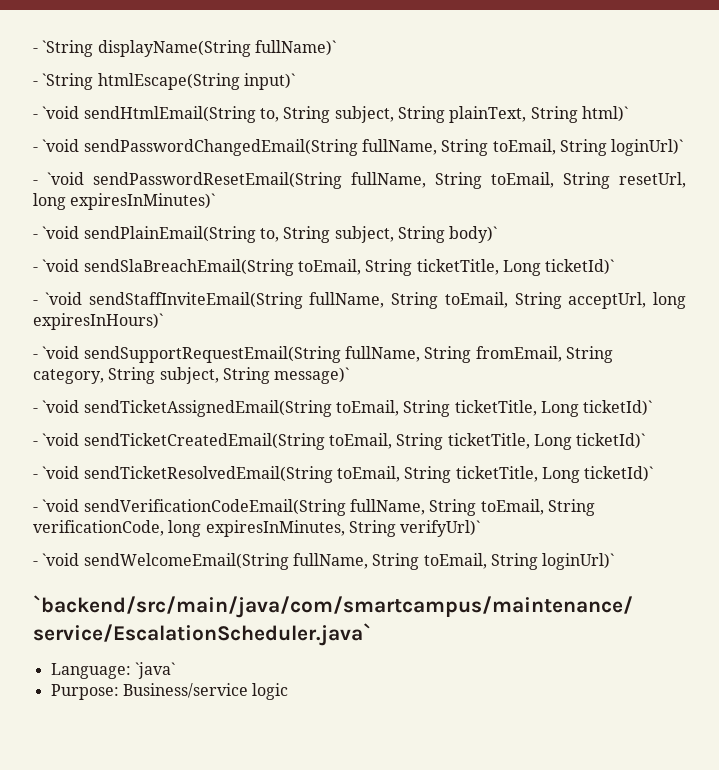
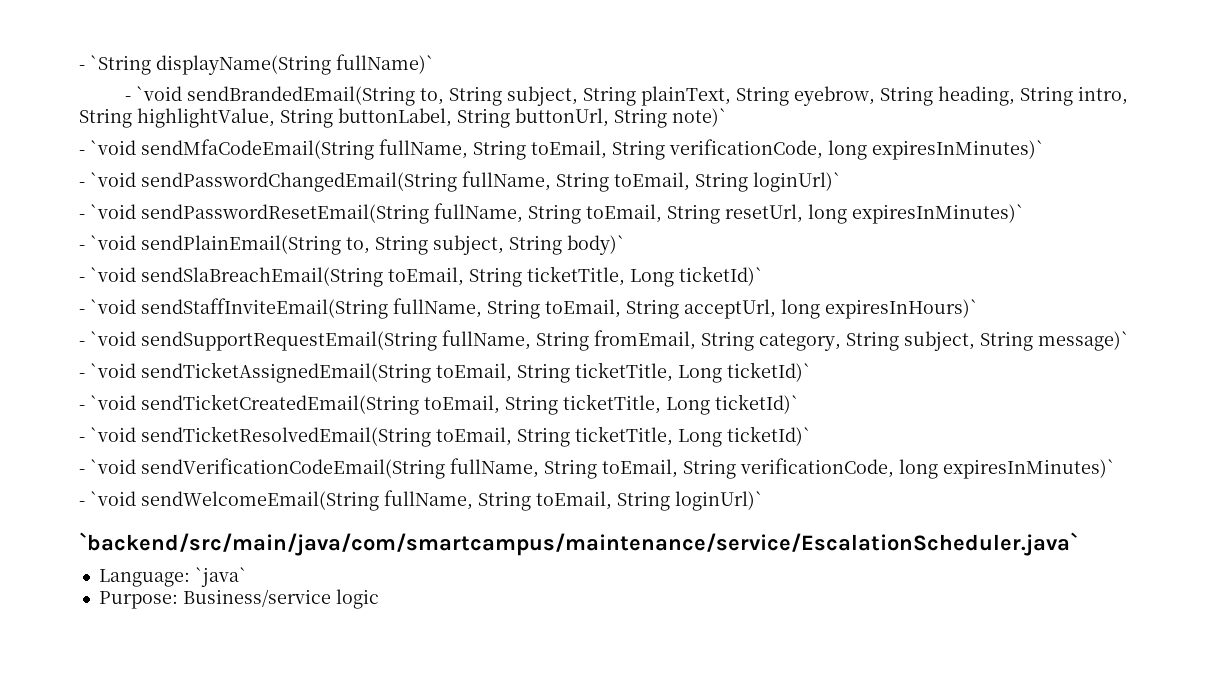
- - `String htmlEscape(String input)`
- - `void sendHtmlEmail(String to, String subject, String plainText, String html)`
+ - `void sendBrandedEmail(String to, String subject, String plainText, String eyebrow, String heading, String intro, String highlightValue, String buttonLabel, String buttonUrl, String note)`
+ - `void sendMfaCodeEmail(String fullName, String toEmail, String verificationCode, long expiresInMinutes)`
- - `void sendVerificationCodeEmail(String fullName, String toEmail, String verificationCode, long expiresInMinutes, String verifyUrl)`
+ - `void sendVerificationCodeEmail(String fullName, String toEmail, String verificationCode, long expiresInMinutes)`

